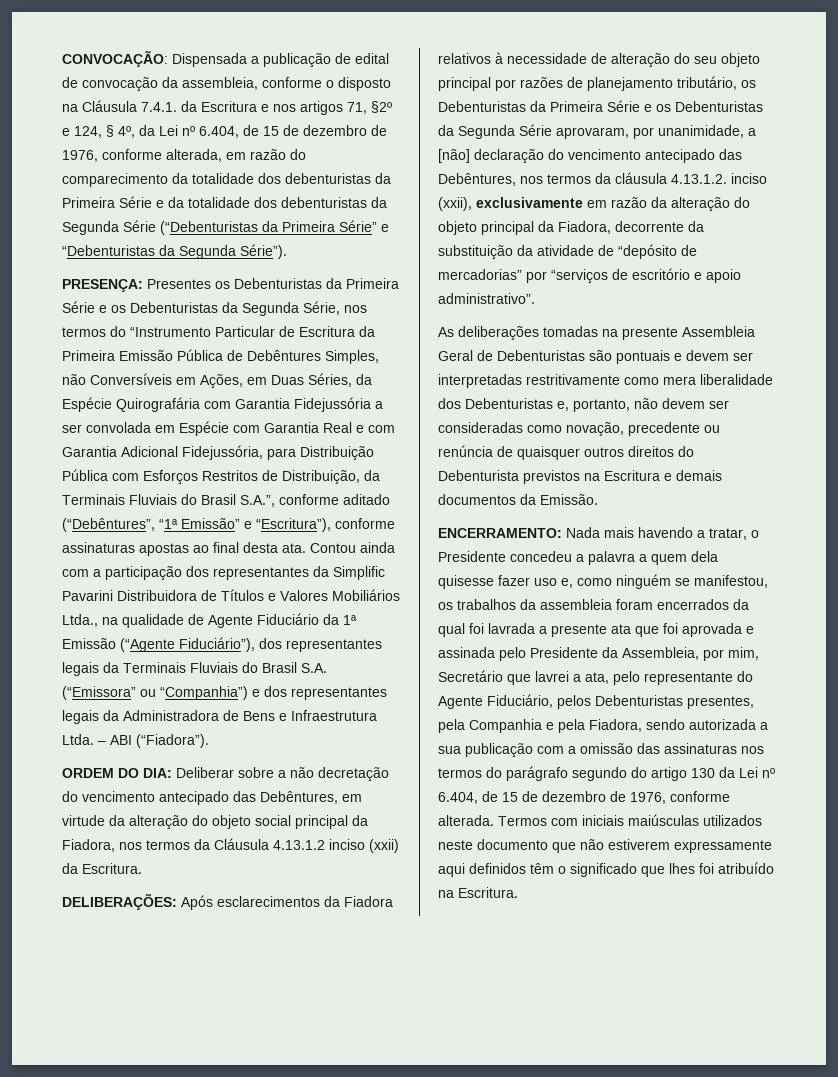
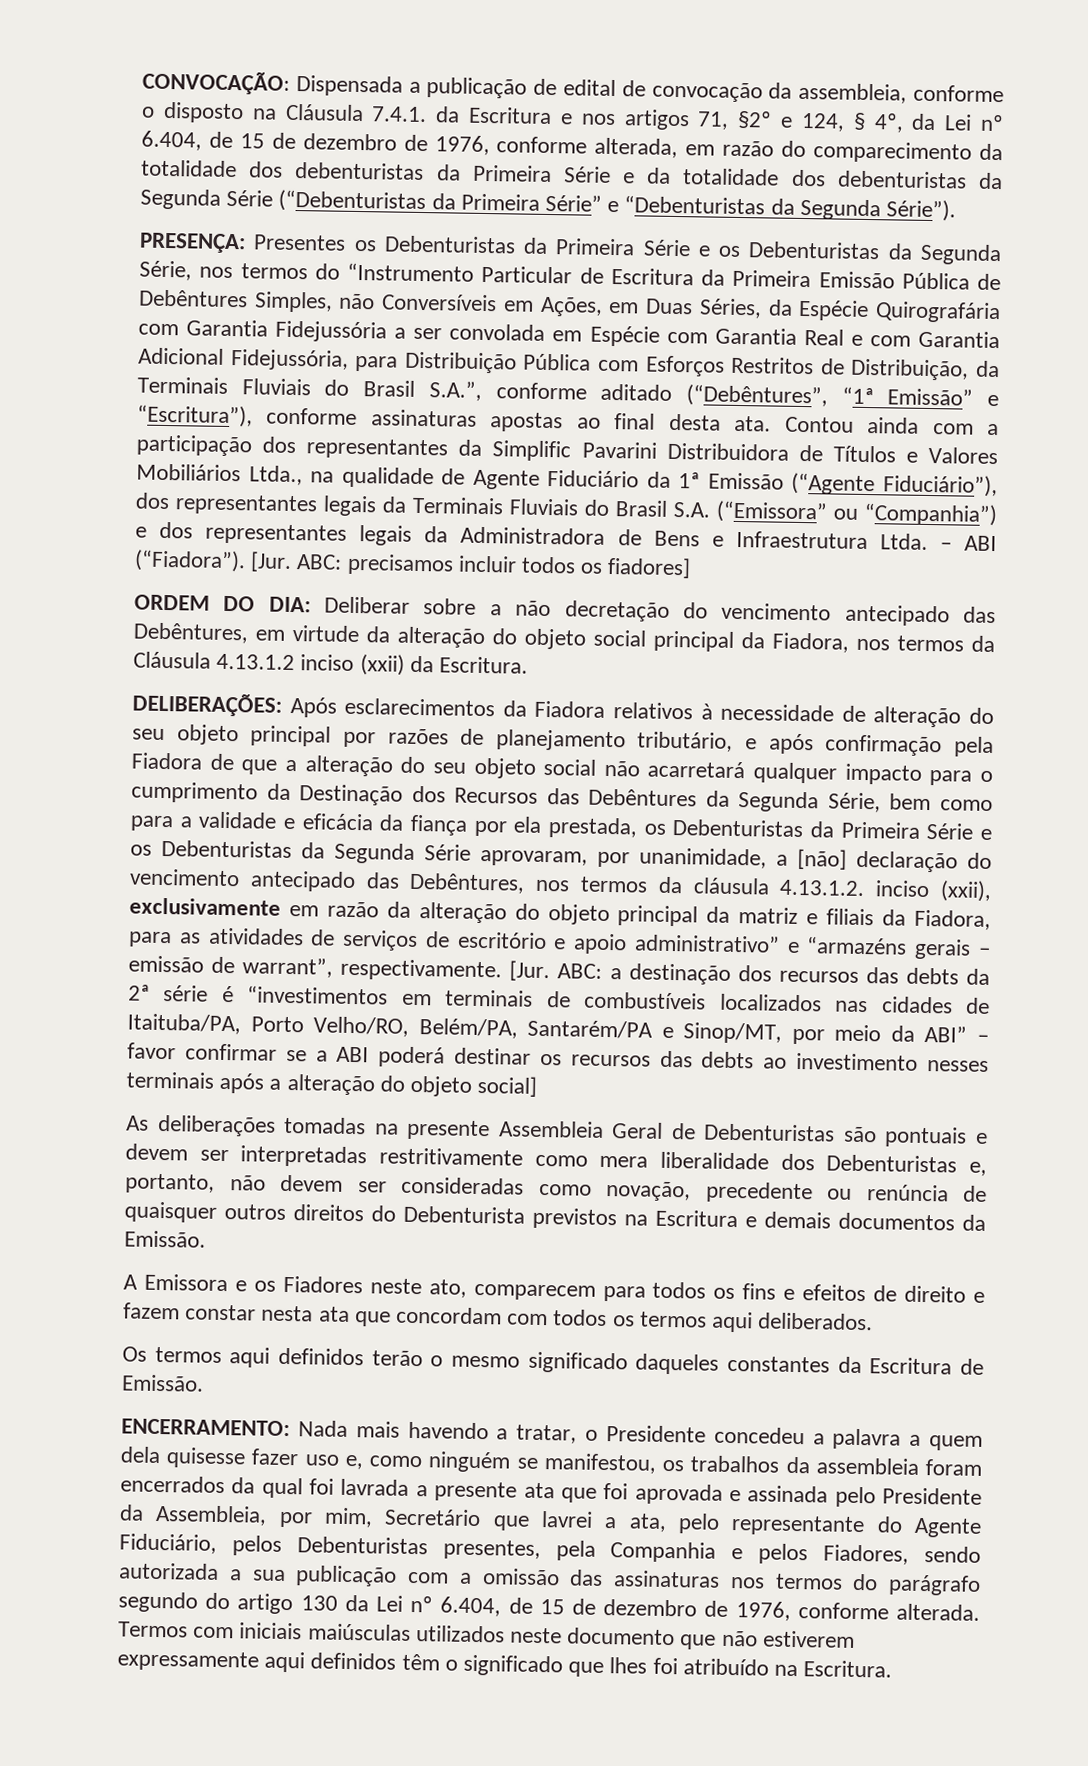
+ [Jur. ABC: precisamos incluir todos os fiadores]
- DELIBERAÇÕES: Após esclarecimentos da Fiadora relativos à necessidade de alteração do seu objeto principal por razões de planejamento tributário, os Debenturistas da Primeira Série e os Debenturistas da Segunda Série aprovaram, por unanimidade, a [não] declaração do vencimento antecipado das Debêntures, nos termos da cláusula 4.13.1.2. inciso (xxii), exclusivamente em razão da alteração do objeto principal da Fiadora, decorrente da substituição da atividade de “depósito de mercadorias” por “serviços de escritório e apoio administrativo”.
+ DELIBERAÇÕES: Após esclarecimentos da Fiadora relativos à necessidade de alteração do seu objeto principal por razões de planejamento tributário, e após confirmação pela Fiadora de que a alteração do seu objeto social não acarretará qualquer impacto para o cumprimento da Destinação dos Recursos das Debêntures da Segunda Série, bem como para a validade e eficácia da fiança por ela prestada, os Debenturistas da Primeira Série e os Debenturistas da Segunda Série aprovaram, por unanimidade, a [não] declaração do vencimento antecipado das Debêntures, nos termos da cláusula 4.13.1.2. inciso (xxii), exclusivamente em razão da alteração do objeto principal da matriz e filiais da Fiadora, para as atividades de serviços de escritório e apoio administrativo” e “armazéns gerais – emissão de warrant”, respectivamente. [Jur. ABC: a destinação dos recursos das debts da 2ª série é “investimentos em terminais de combustíveis localizados nas cidades de Itaituba/PA, Porto Velho/RO, Belém/PA, Santarém/PA e Sinop/MT, por meio da ABI” – favor confirmar se a ABI poderá destinar os recursos das debts ao investimento nesses terminais após a alteração do objeto social]
+ A Emissora e os Fiadores neste ato, comparecem para todos os fins e efeitos de direito e fazem constar nesta ata que concordam com todos os termos aqui deliberados.
+ Os termos aqui definidos terão o mesmo significado daqueles constantes da Escritura de Emissão.
- Nada mais havendo a tratar, o Presidente concedeu a palavra a quem dela quisesse fazer uso e, como ninguém se manifestou, os trabalhos da assembleia foram encerrados da qual foi lavrada a presente ata que foi aprovada e assinada pelo Presidente da Assembleia, por mim, Secretário que lavrei a ata, pelo representante do Agente Fiduciário, pelos Debenturistas presentes, pela Companhia e pela Fiadora, sendo autorizada a sua publicação com a omissão das assinaturas nos termos do parágrafo segundo do artigo 130 da Lei nº 6.404, de 15 de dezembro de 1976, conforme alterada.
+ Nada mais havendo a tratar, o Presidente concedeu a palavra a quem dela quisesse fazer uso e, como ninguém se manifestou, os trabalhos da assembleia foram encerrados da qual foi lavrada a presente ata que foi aprovada e assinada pelo Presidente da Assembleia, por mim, Secretário que lavrei a ata, pelo representante do Agente Fiduciário, pelos Debenturistas presentes, pela Companhia e pelos Fiadores, sendo autorizada a sua publicação com a omissão das assinaturas nos termos do parágrafo segundo do artigo 130 da Lei nº 6.404, de 15 de dezembro de 1976, conforme alterada.

